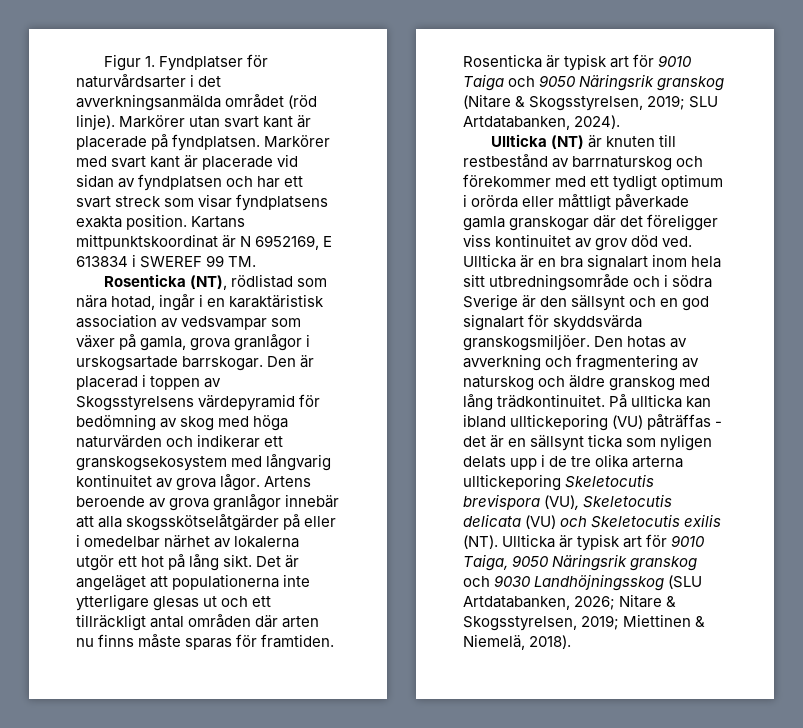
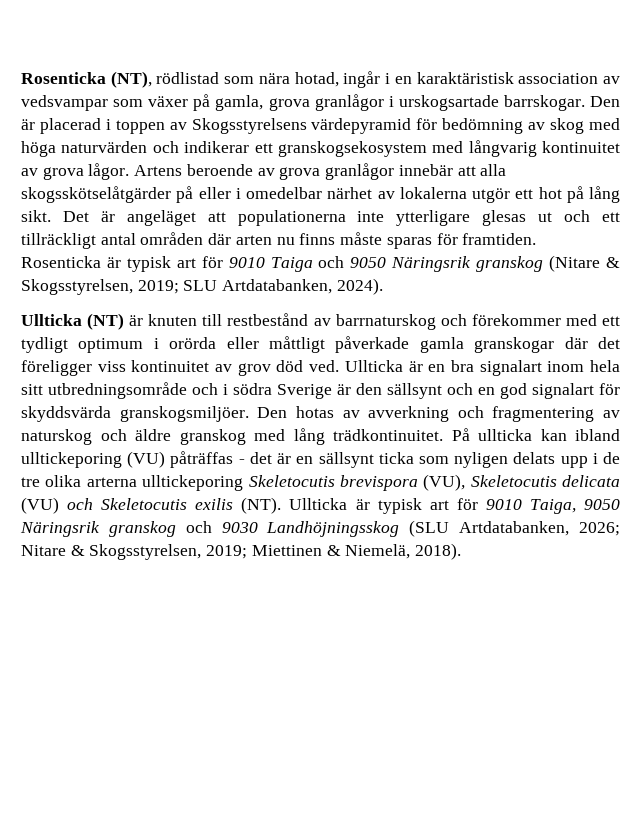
- Figur 1. Fyndplatser för naturvårdsarter i det avverkningsanmälda området (röd linje). Markörer utan svart kant är placerade på fyndplatsen. Markörer med svart kant är placerade vid sidan av fyndplatsen och har ett svart streck som visar fyndplatsens exakta position. Kartans mittpunktskoordinat är N 6952169, E 613834 i SWEREF 99 TM.

